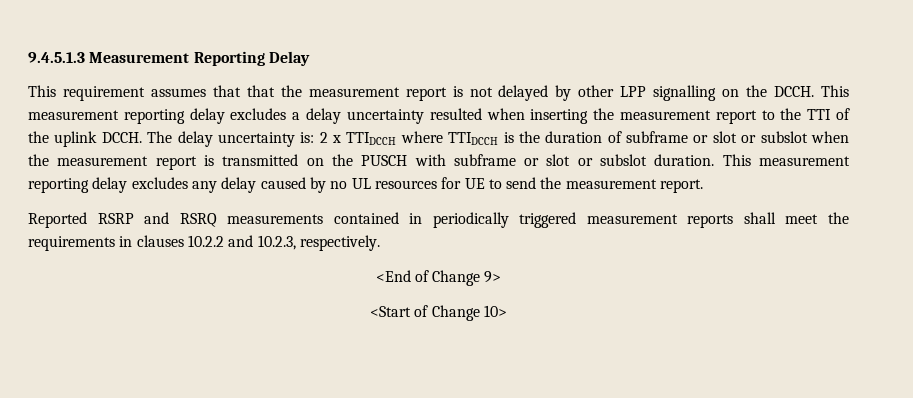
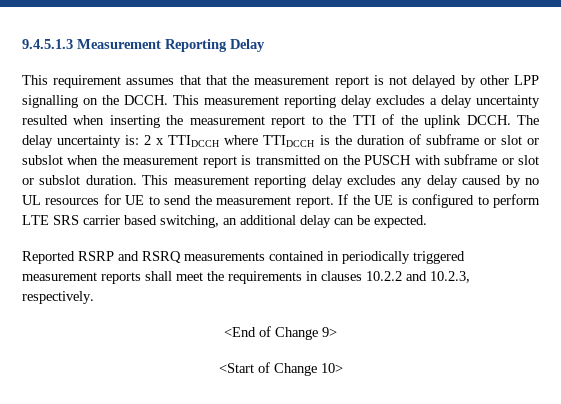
+ If the UE is configured to perform LTE SRS carrier based switching, an additional delay can be expected.

